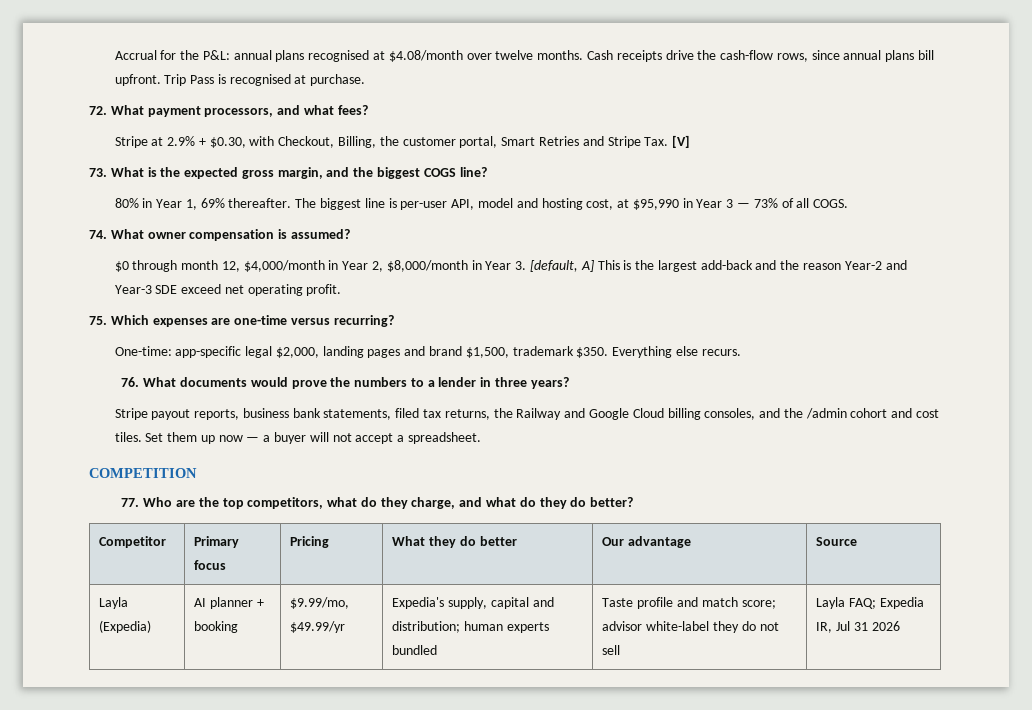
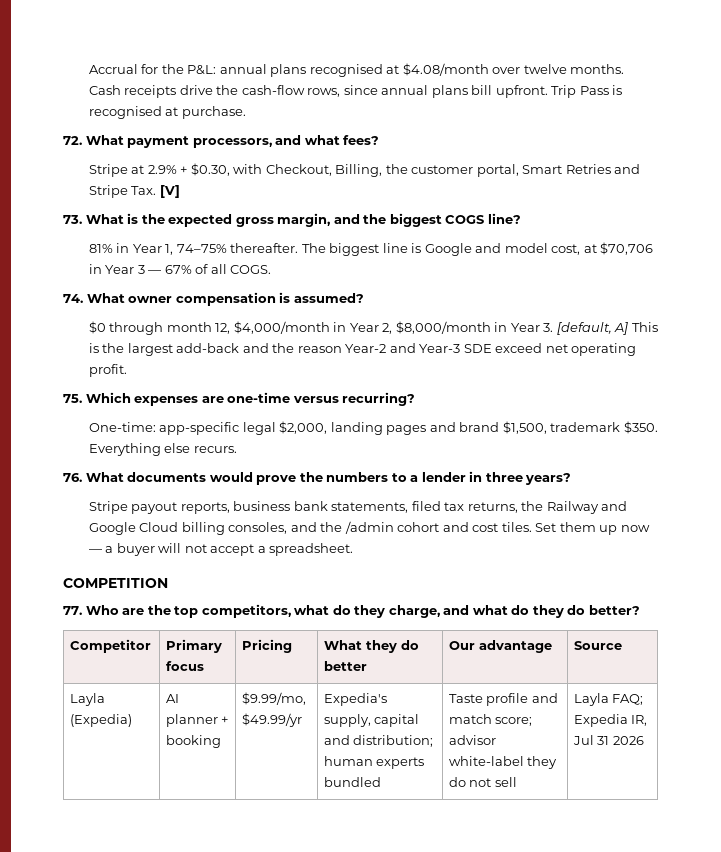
- 80% in Year 1, 69% thereafter.
+ 81% in Year 1, 74–75% thereafter.
- The biggest line is per-user API, model and hosting cost, at $95,990 in Year 3 — 73% of all COGS.
+ The biggest line is Google and model cost, at $70,706 in Year 3 — 67% of all COGS.

